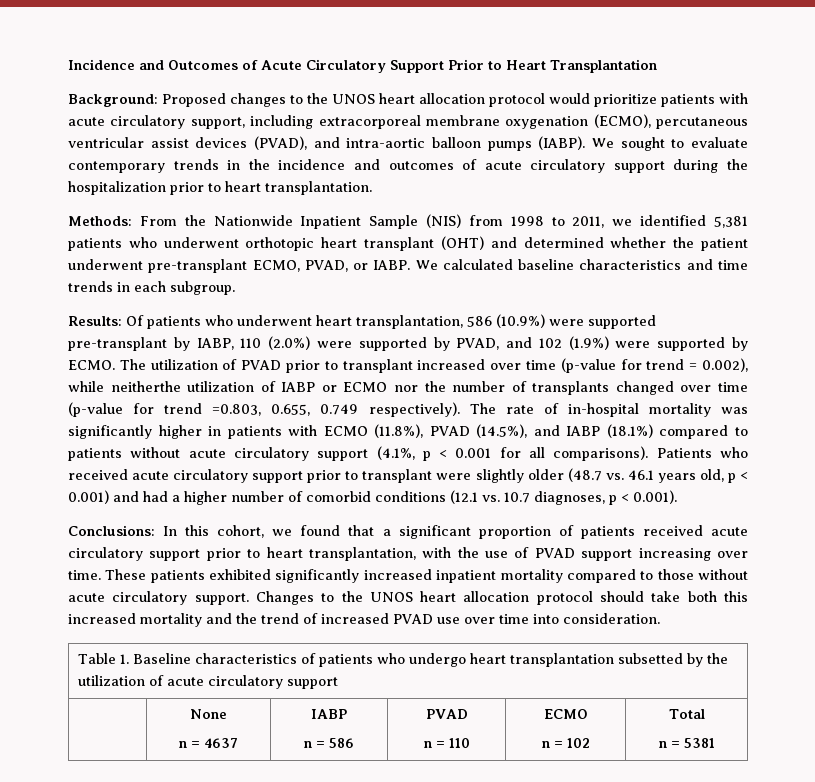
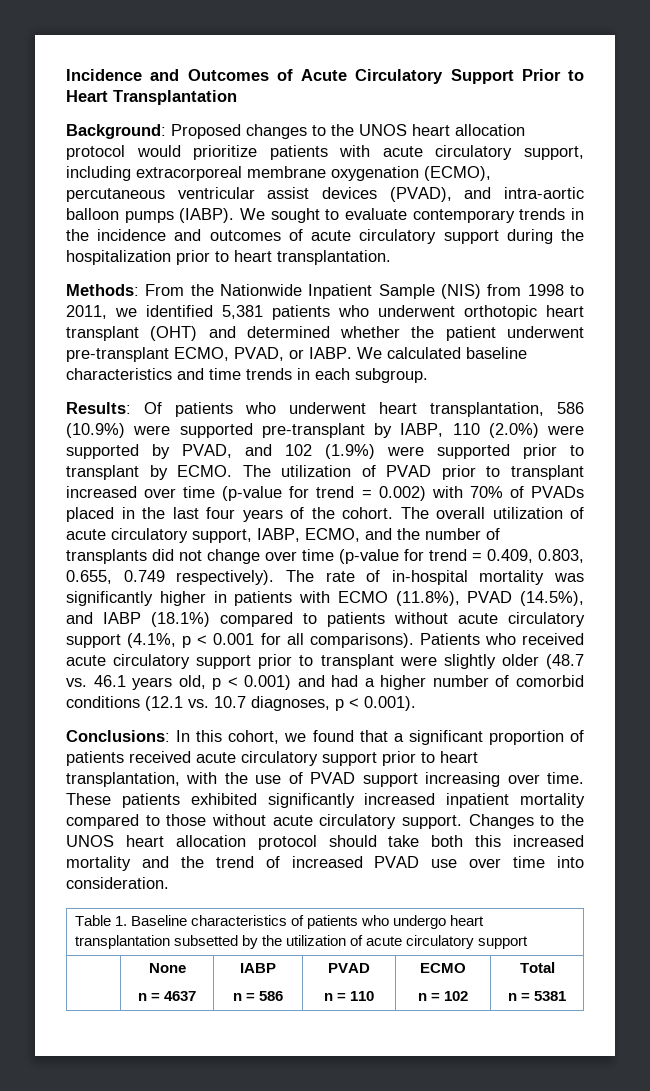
- Results: Of patients who underwent heart transplantation, 586 (10.9%) were supported pre-transplant by IABP, 110 (2.0%) were supported by PVAD, and 102 (1.9%) were supported by ECMO.
+ Results: Of patients who underwent heart transplantation, 586 (10.9%) were supported pre-transplant by IABP, 110 (2.0%) were supported by PVAD, and 102 (1.9%) were supported prior to transplant by ECMO.
- The utilization of PVAD prior to transplant increased over time (p-value for trend = 0.002), while neitherthe utilization of IABP or ECMO nor the number of transplants changed over time (p-value for trend =0.803, 0.655, 0.749 respectively).
+ The utilization of PVAD prior to transplant increased over time (p-value for trend = 0.002) with 70% of PVADs placed in the last four years of the cohort. The overall utilization of acute circulatory support, IABP, ECMO, and the number of transplants did not change over time (p-value for trend = 0.409, 0.803, 0.655, 0.749 respectively).

